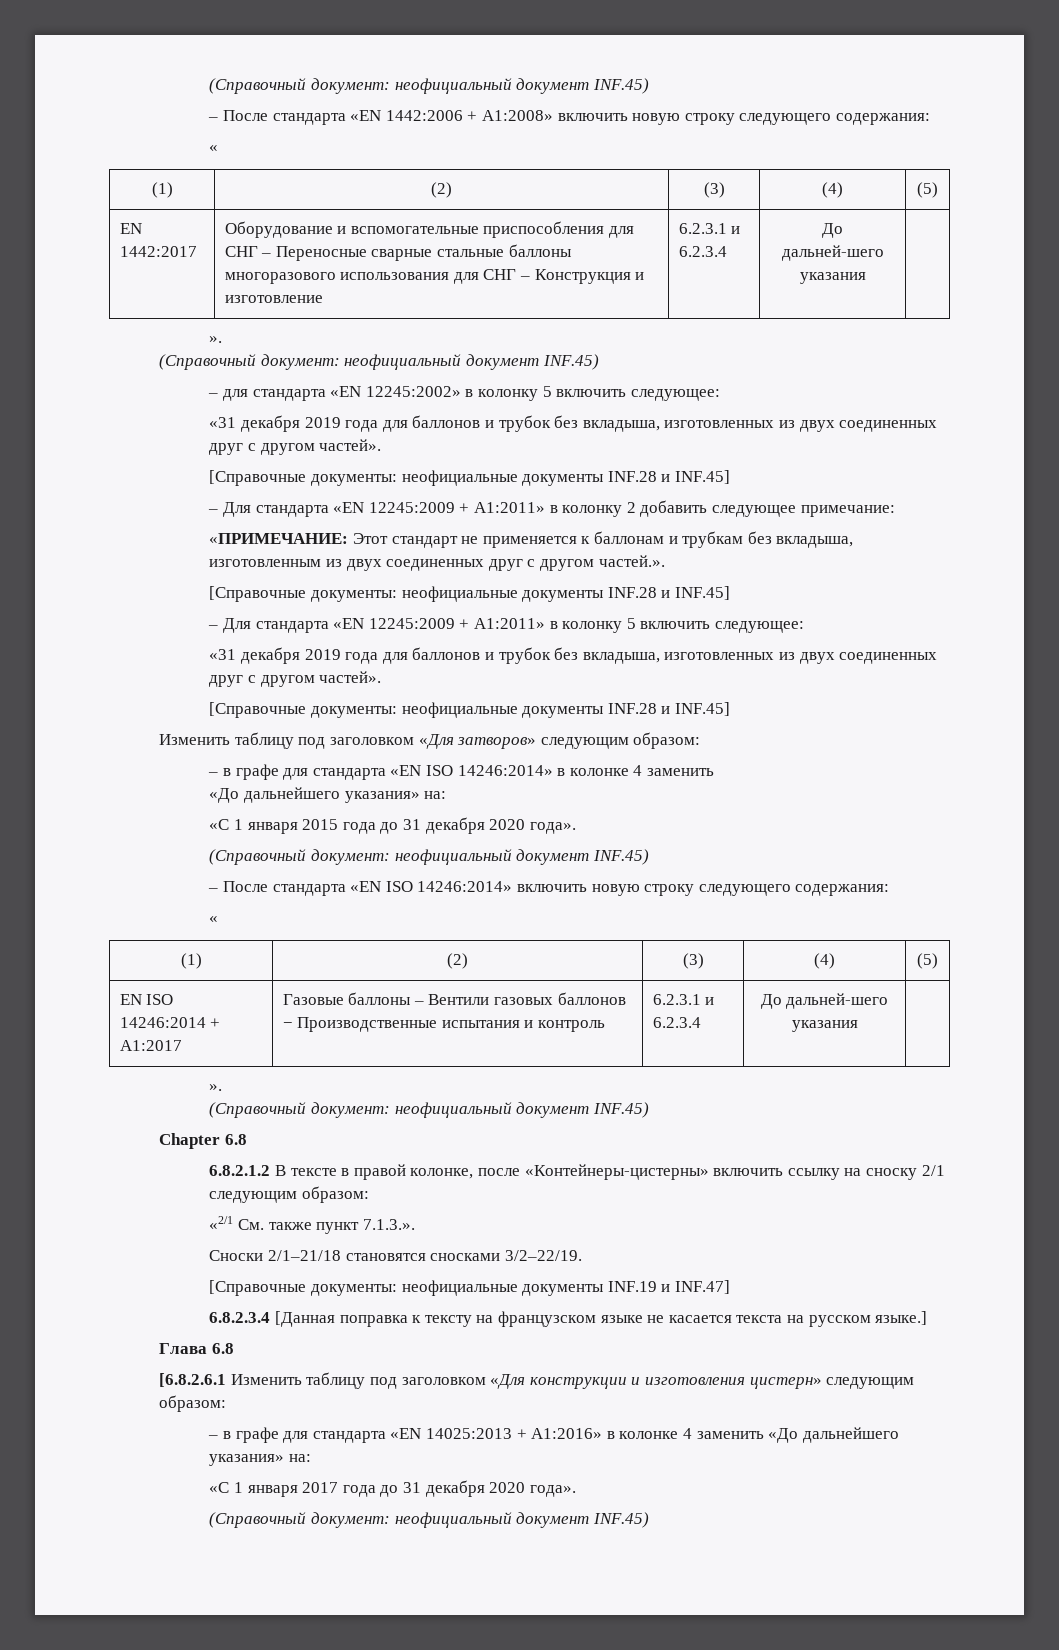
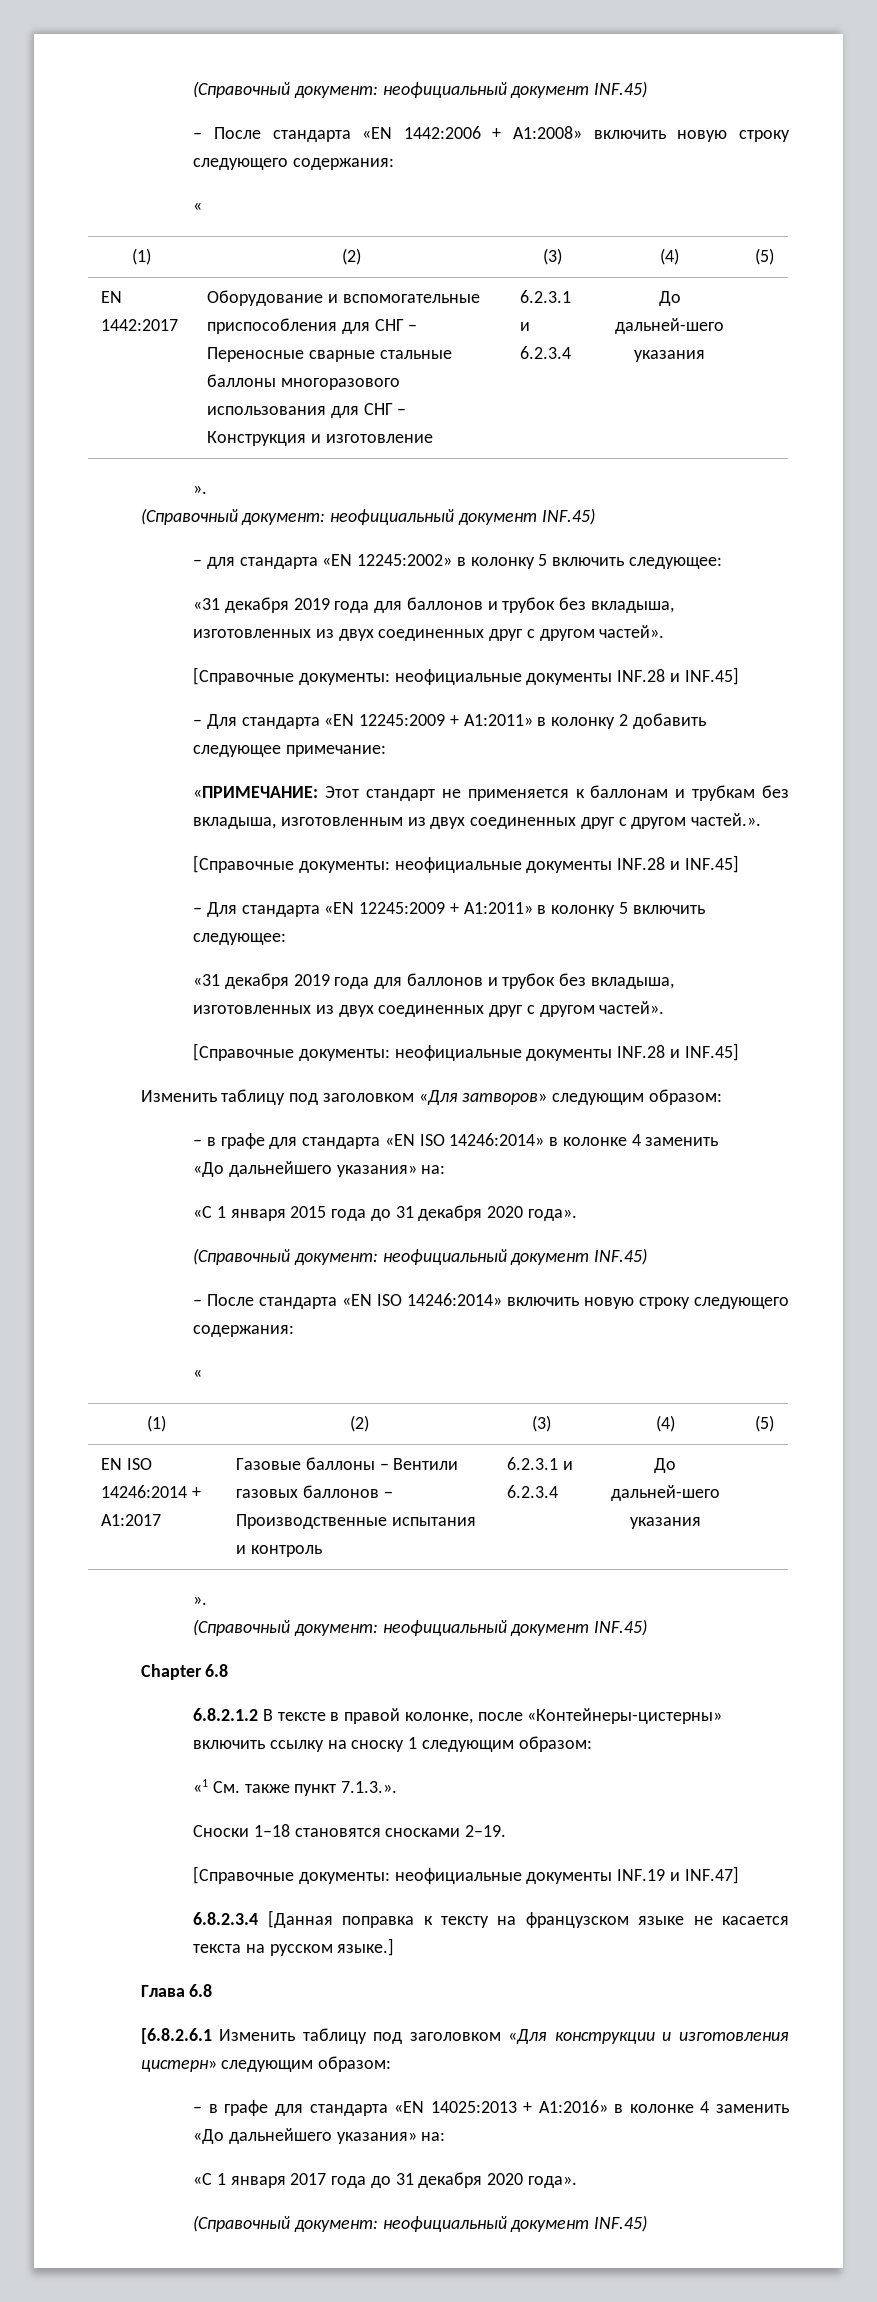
- 6.8.2.1.2 В тексте в правой колонке, после «Контейнеры-цистерны» включить ссылку на сноску 2/1 следующим образом:
- «2/1 См. также пункт 7.1.3.».
+ 6.8.2.1.2 В тексте в правой колонке, после «Контейнеры-цистерны» включить ссылку на сноску 1 следующим образом:
+ «1 См. также пункт 7.1.3.».
- Сноски 2/1–21/18 становятся сносками 3/2–22/19.
+ Сноски 1–18 становятся сносками 2–19.

